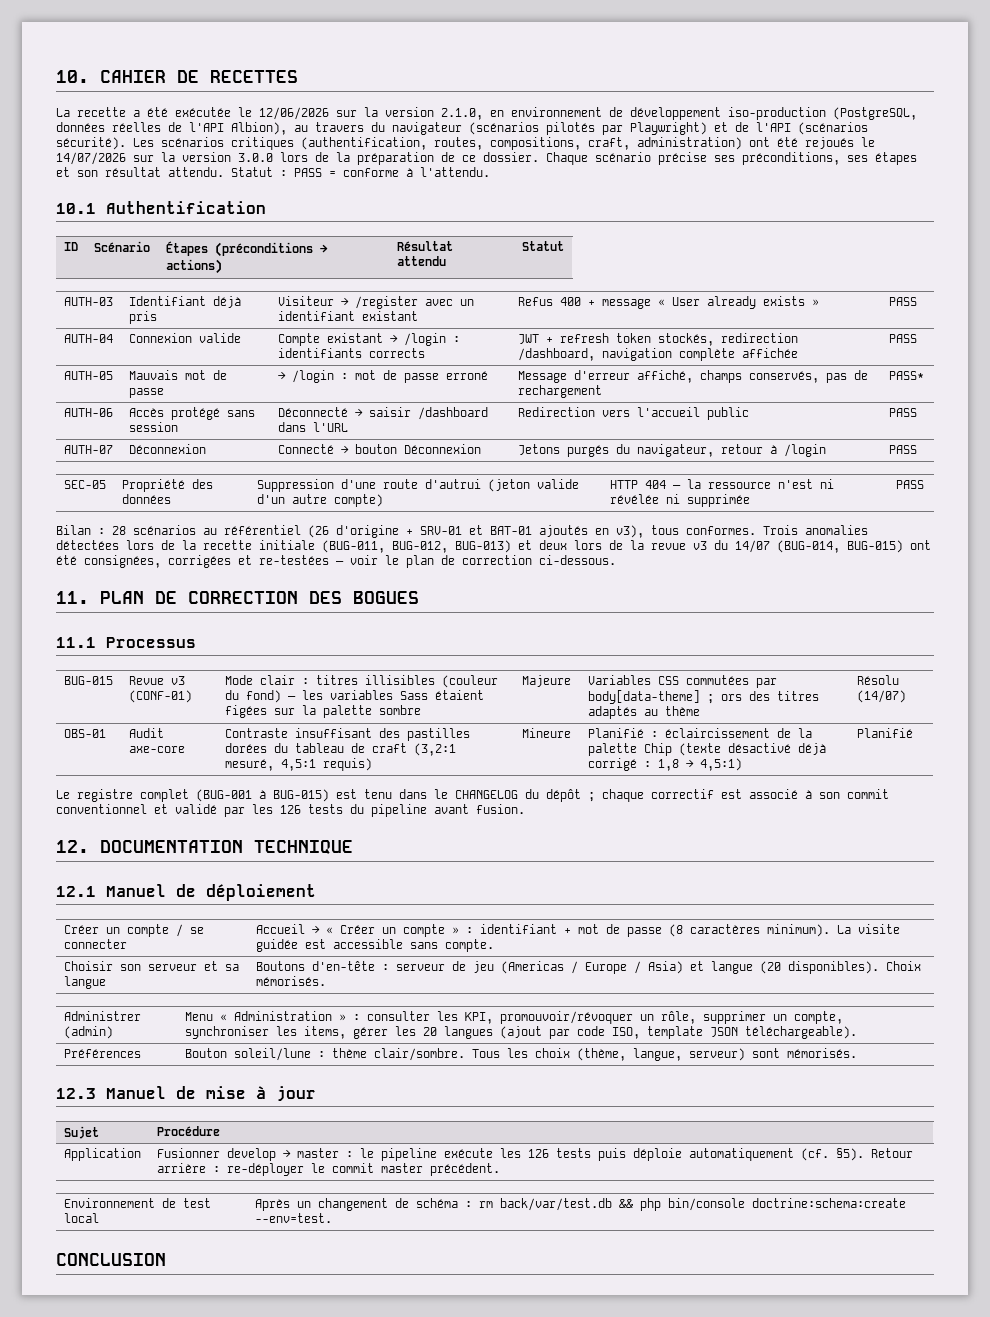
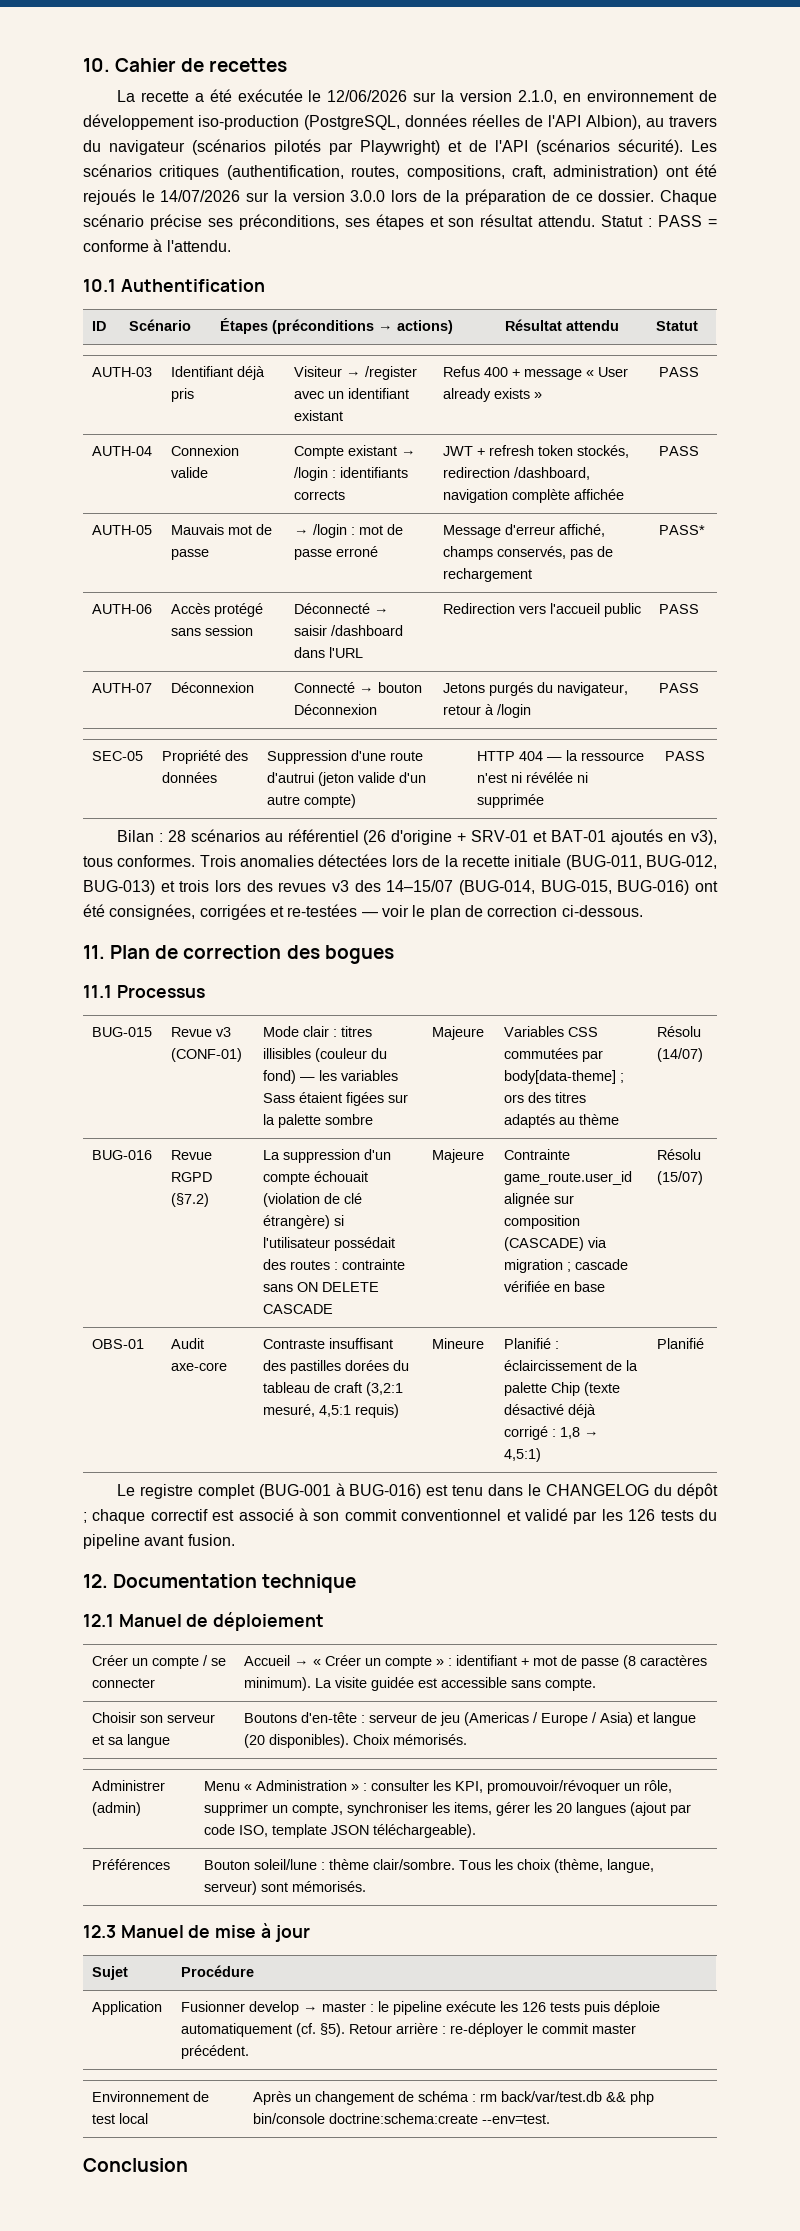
- 10. CAHIER DE RECETTES
+ 10. Cahier de recettes
- Trois anomalies détectées lors de la recette initiale (BUG-011, BUG-012, BUG-013) et deux lors de la revue v3 du 14/07 (BUG-014, BUG-015) ont été consignées, corrigées et re-testées — voir le plan de correction ci-dessous.
+ Trois anomalies détectées lors de la recette initiale (BUG-011, BUG-012, BUG-013) et trois lors des revues v3 des 14–15/07 (BUG-014, BUG-015, BUG-016) ont été consignées, corrigées et re-testées — voir le plan de correction ci-dessous.
- 11. PLAN DE CORRECTION DES BOGUES
+ 11. Plan de correction des bogues
+ BUG-016 | Revue RGPD (§7.2) | La suppression d'un compte échouait (violation de clé étrangère) si l'utilisateur possédait des routes : contrainte sans ON DELETE CASCADE | Majeure | Contrainte game_route.user_id alignée sur composition (CASCADE) via migration ; cascade vérifiée en base | Résolu (15/07)
- Le registre complet (BUG-001 à BUG-015) est tenu dans le CHANGELOG du dépôt ; chaque correctif est associé à son commit conventionnel et validé par les 126 tests du pipeline avant fusion.
+ Le registre complet (BUG-001 à BUG-016) est tenu dans le CHANGELOG du dépôt ; chaque correctif est associé à son commit conventionnel et validé par les 126 tests du pipeline avant fusion.
- 12. DOCUMENTATION TECHNIQUE
+ 12. Documentation technique
- CONCLUSION
+ Conclusion

